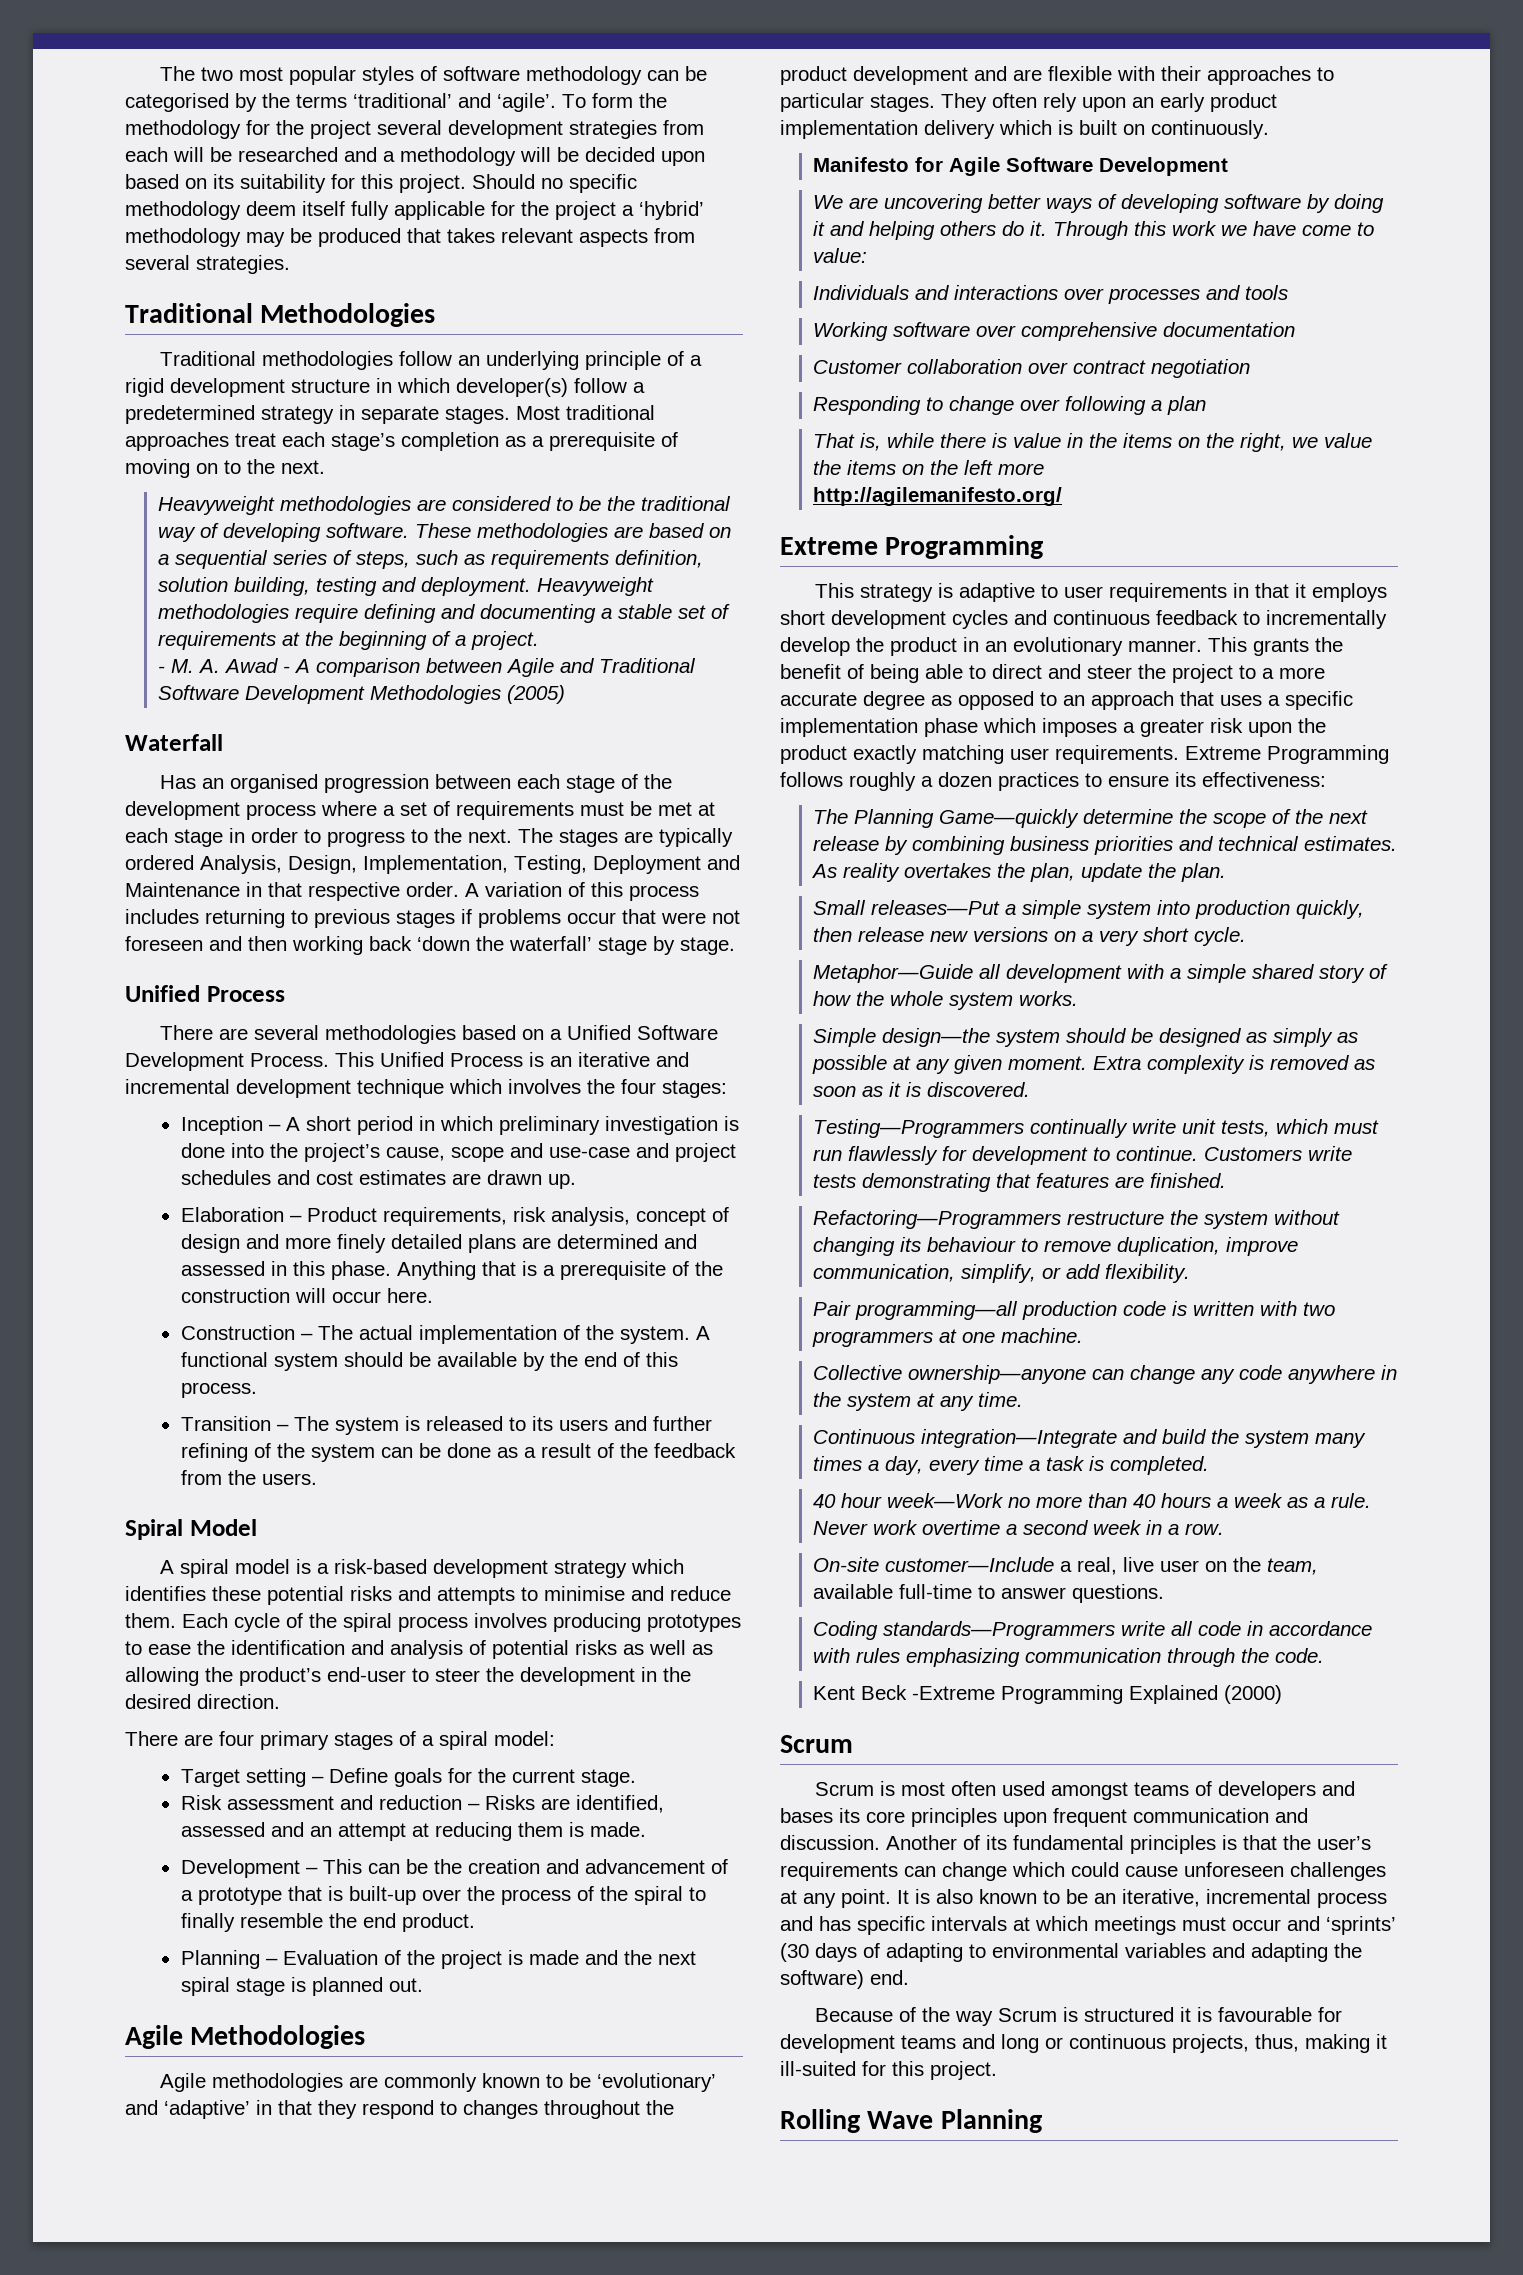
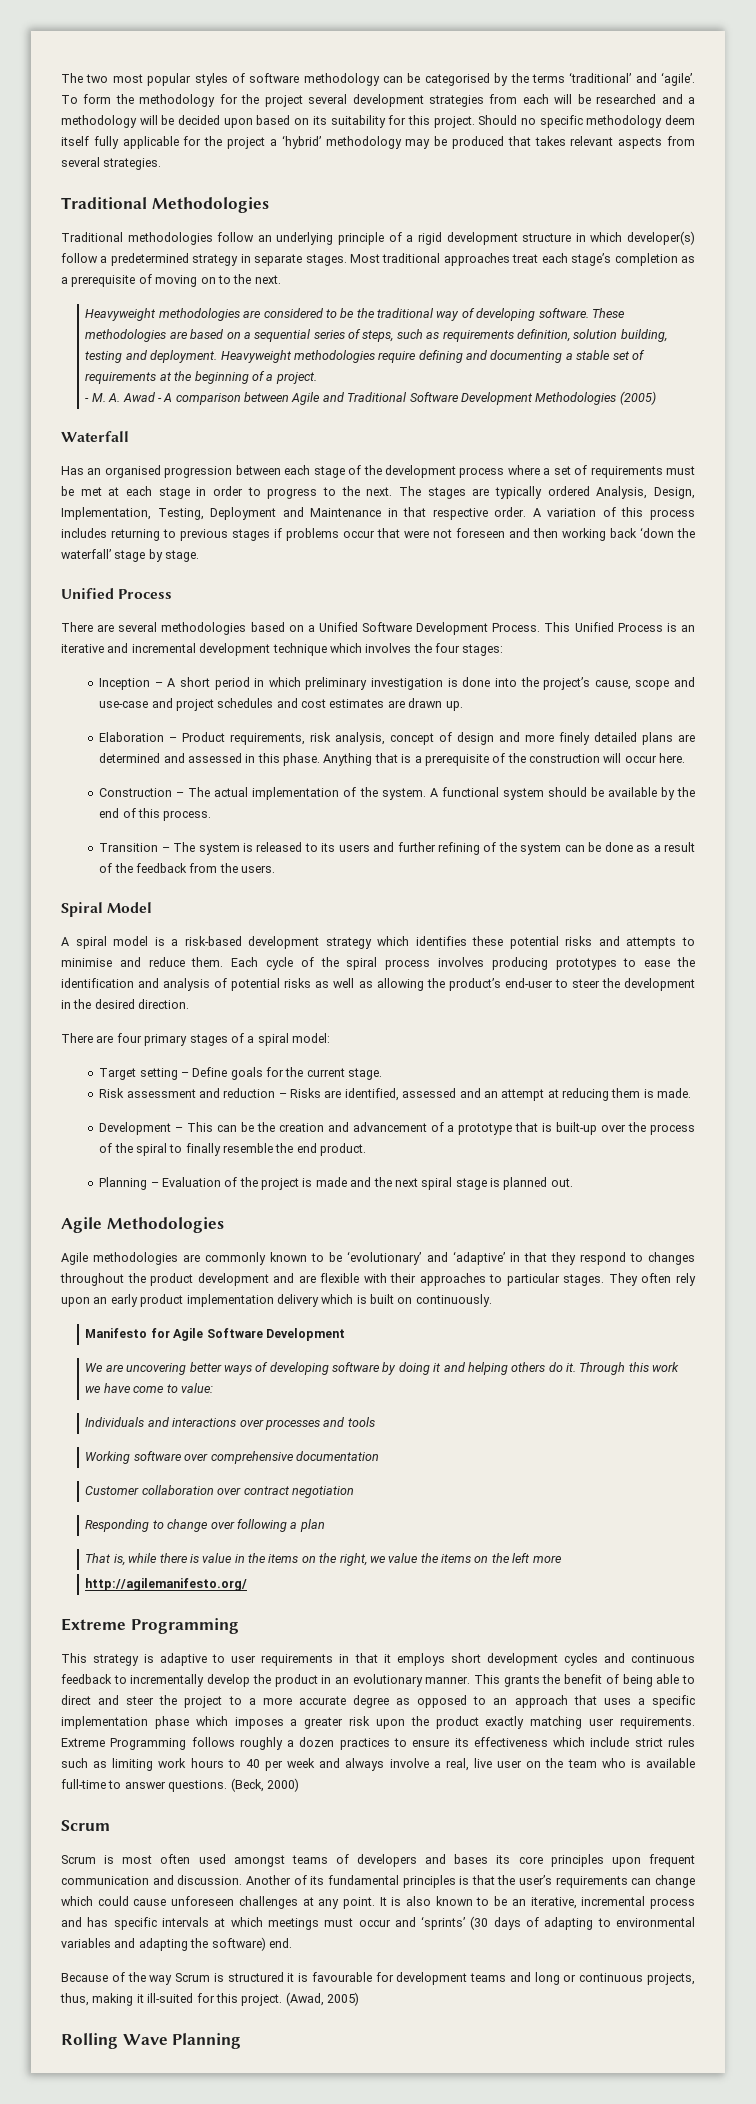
- Extreme Programming follows roughly a dozen practices to ensure its effectiveness:
- The Planning Game—quickly determine the scope of the next release by combining business priorities and technical estimates. As reality overtakes the plan, update the plan.
- Small releases—Put a simple system into production quickly, then release new versions on a very short cycle.
- Metaphor—Guide all development with a simple shared story of how the whole system works.
- Simple design—the system should be designed as simply as possible at any given moment. Extra complexity is removed as soon as it is discovered.
- Testing—Programmers continually write unit tests, which must run flawlessly for development to continue. Customers write tests demonstrating that features are finished.
- Refactoring—Programmers restructure the system without changing its behaviour to remove duplication, improve communication, simplify, or add flexibility.
- Pair programming—all production code is written with two programmers at one machine.
- Collective ownership—anyone can change any code anywhere in the system at any time.
- Continuous integration—Integrate and build the system many times a day, every time a task is completed.
- 40 hour week—Work no more than 40 hours a week as a rule. Never work overtime a second week in a row.
- On-site customer—Include a real, live user on the team, available full-time to answer questions.
- Coding standards—Programmers write all code in accordance with rules emphasizing communication through the code.
- Kent Beck -Extreme Programming Explained (2000)
+ Extreme Programming follows roughly a dozen practices to ensure its effectiveness which include strict rules such as limiting work hours to 40 per week and always involve a real, live user on the team who is available full-time to answer questions. (Beck, 2000)
+ (Awad, 2005)

